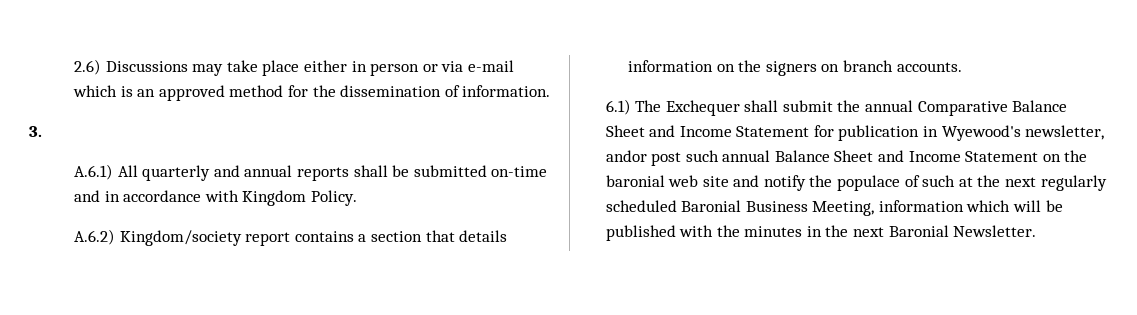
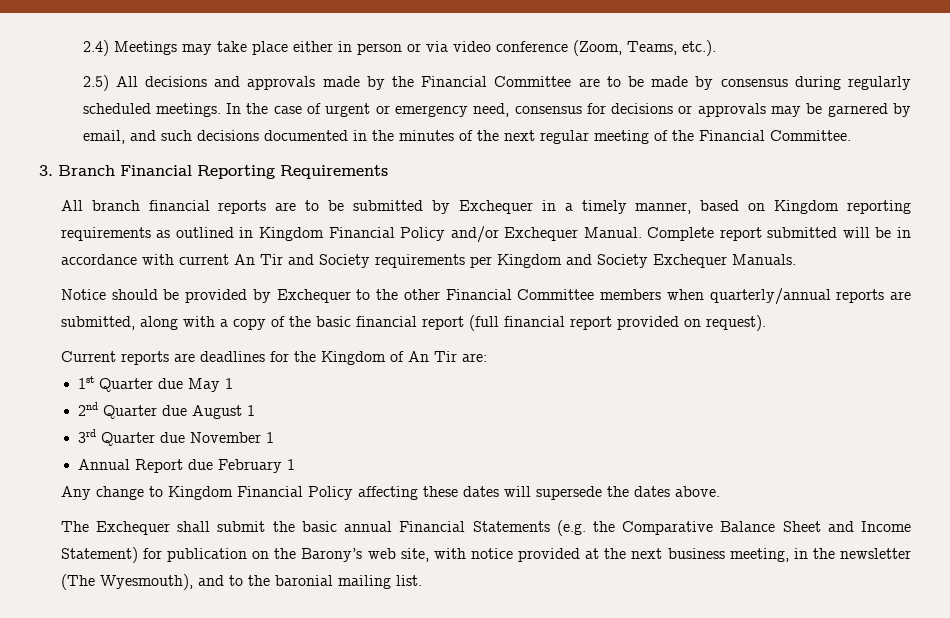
- 2.6) Discussions may take place either in person or via e-mail which is an approved method for the dissemination of information.
- 3.
- A.6.1) All quarterly and annual reports shall be submitted on-time and in accordance with Kingdom Policy.
- A.6.2) Kingdom/society report contains a section that details information on the signers on branch accounts.
- 6.1) The Exchequer shall submit the annual Comparative Balance Sheet and Income Statement for publication in Wyewood's newsletter, andor post such annual Balance Sheet and Income Statement on the baronial web site and notify the populace of such at the next regularly scheduled Baronial Business Meeting, information which will be published with the minutes in the next Baronial Newsletter.
+ 2.4) Meetings may take place either in person or via video conference (Zoom, Teams, etc.).
+ 2.5) All decisions and approvals made by the Financial Committee are to be made by consensus during regularly scheduled meetings. In the case of urgent or emergency need, consensus for decisions or approvals may be garnered by email, and such decisions documented in the minutes of the next regular meeting of the Financial Committee.
+ 3. Branch Financial Reporting Requirements
+ All branch financial reports are to be submitted by Exchequer in a timely manner, based on Kingdom reporting requirements as outlined in Kingdom Financial Policy and/or Exchequer Manual. Complete report submitted will be in accordance with current An Tir and Society requirements per Kingdom and Society Exchequer Manuals.
+ Notice should be provided by Exchequer to the other Financial Committee members when quarterly/annual reports are submitted, along with a copy of the basic financial report (full financial report provided on request).
+ Current reports are deadlines for the Kingdom of An Tir are:
+ 1st Quarter due May 1
+ 2nd Quarter due August 1
+ 3rd Quarter due November 1
+ Annual Report due February 1
+ Any change to Kingdom Financial Policy affecting these dates will supersede the dates above.
+ The Exchequer shall submit the basic annual Financial Statements (e.g. the Comparative Balance Sheet and Income Statement) for publication on the Barony’s web site, with notice provided at the next business meeting, in the newsletter (The Wyesmouth), and to the baronial mailing list.

